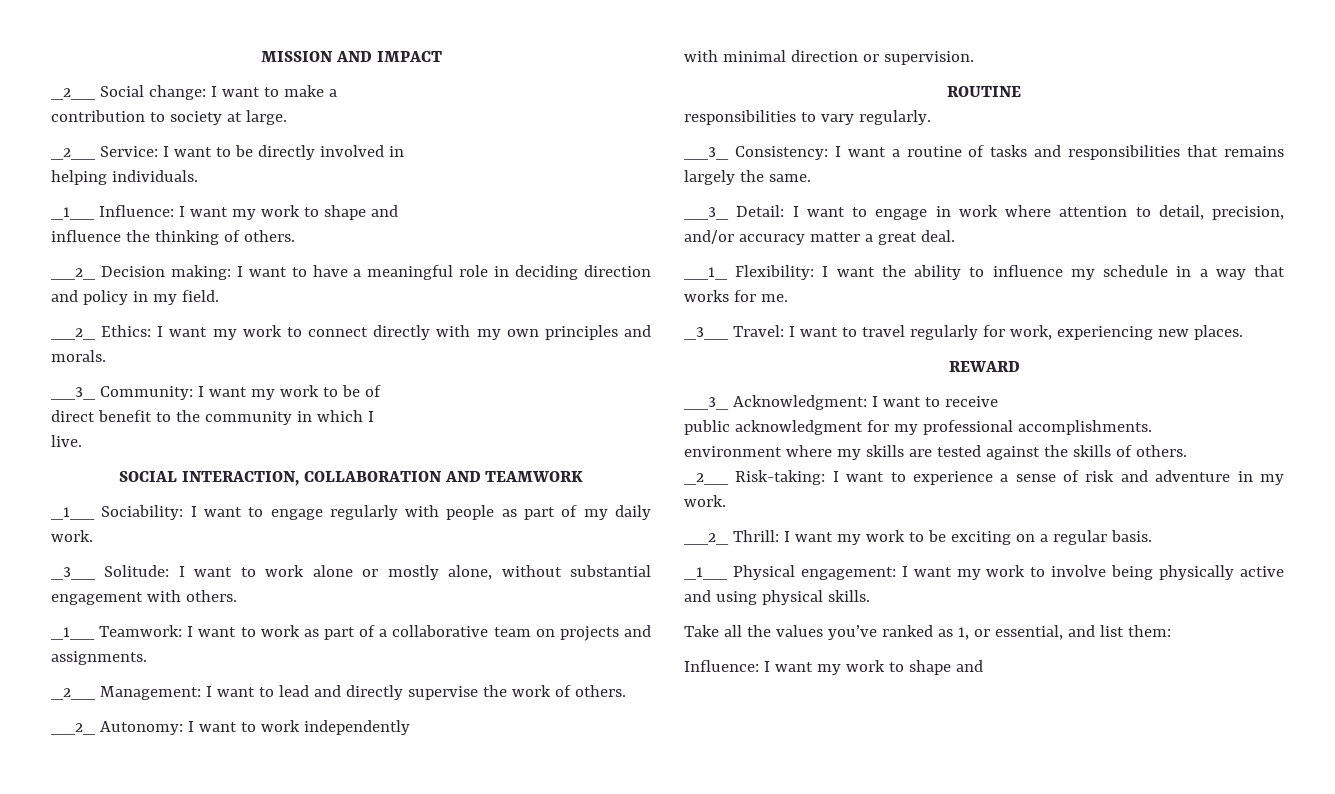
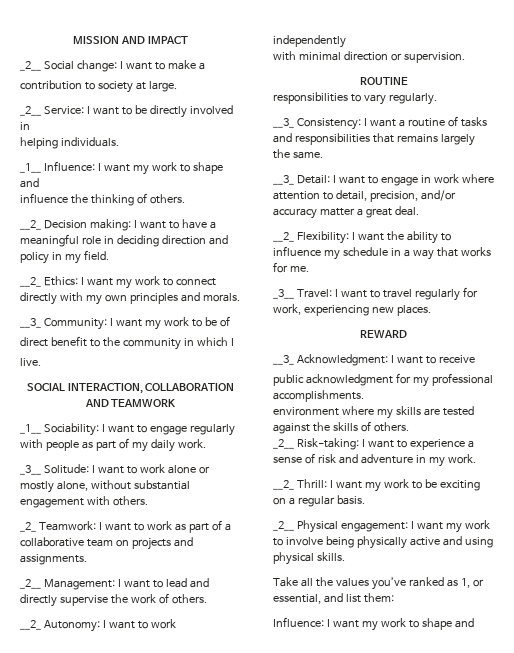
- _1__ Teamwork: I want to work as part of a collaborative team on projects and assignments.
+ _2_ Teamwork: I want to work as part of a collaborative team on projects and assignments.
- __1_ Flexibility: I want the ability to influence my schedule in a way that works for me.
+ __2_ Flexibility: I want the ability to influence my schedule in a way that works for me.
- _1__ Physical engagement: I want my work to involve being physically active and using physical skills.
+ _2__ Physical engagement: I want my work to involve being physically active and using physical skills.

